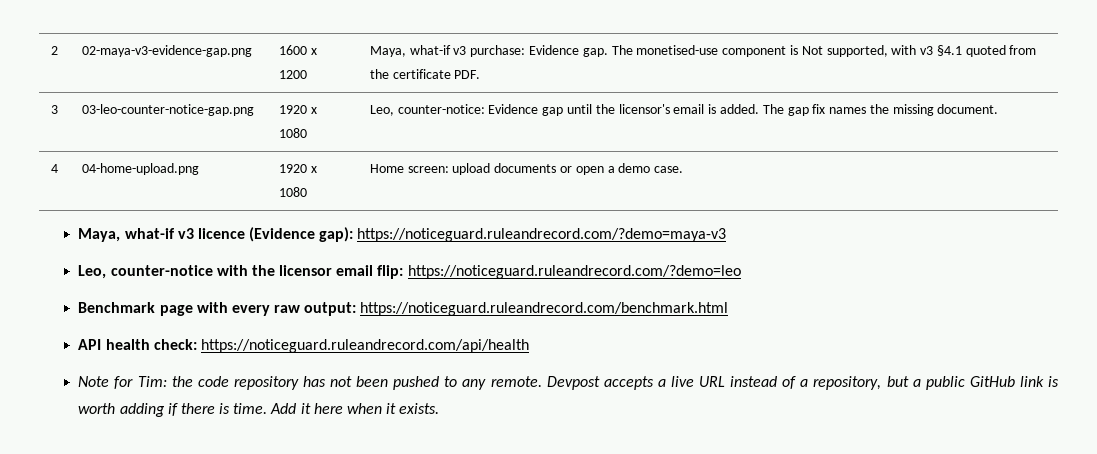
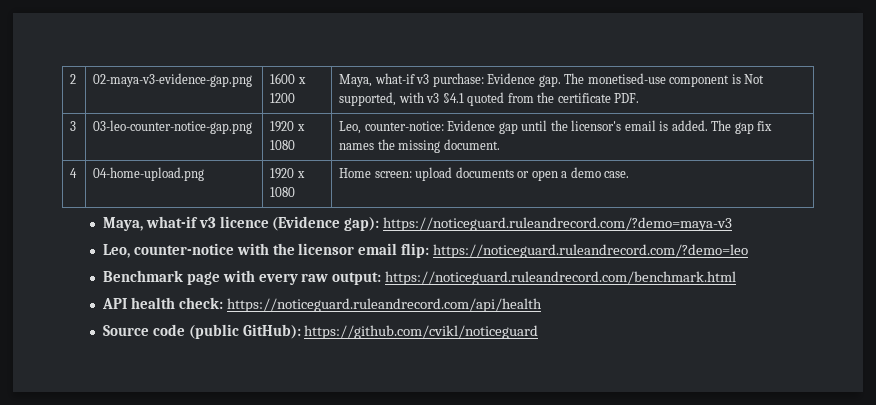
- Note for Tim: the code repository has not been pushed to any remote. Devpost accepts a live URL instead of a repository, but a public GitHub link is worth adding if there is time. Add it here when it exists.
+ Source code (public GitHub): https://github.com/cvikl/noticeguard

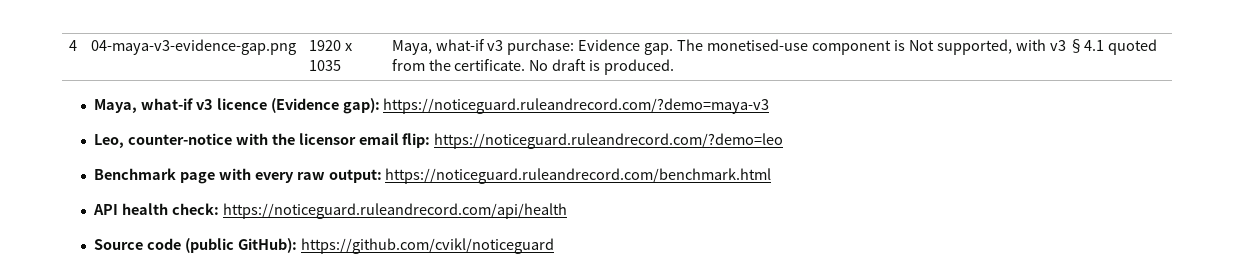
- 2 | 02-maya-v3-evidence-gap.png | 1600 x 1200 | Maya, what-if v3 purchase: Evidence gap. The monetised-use component is Not supported, with v3 §4.1 quoted from the certificate PDF.
- 3 | 03-leo-counter-notice-gap.png | 1920 x 1080 | Leo, counter-notice: Evidence gap until the licensor's email is added. The gap fix names the missing document.
- 4 | 04-home-upload.png | 1920 x 1080 | Home screen: upload documents or open a demo case.
+ 4 | 04-maya-v3-evidence-gap.png | 1920 x 1035 | Maya, what-if v3 purchase: Evidence gap. The monetised-use component is Not supported, with v3 §4.1 quoted from the certificate. No draft is produced.

